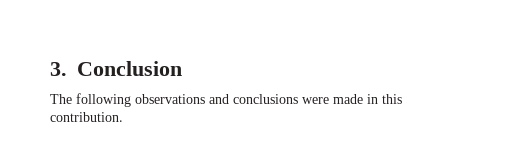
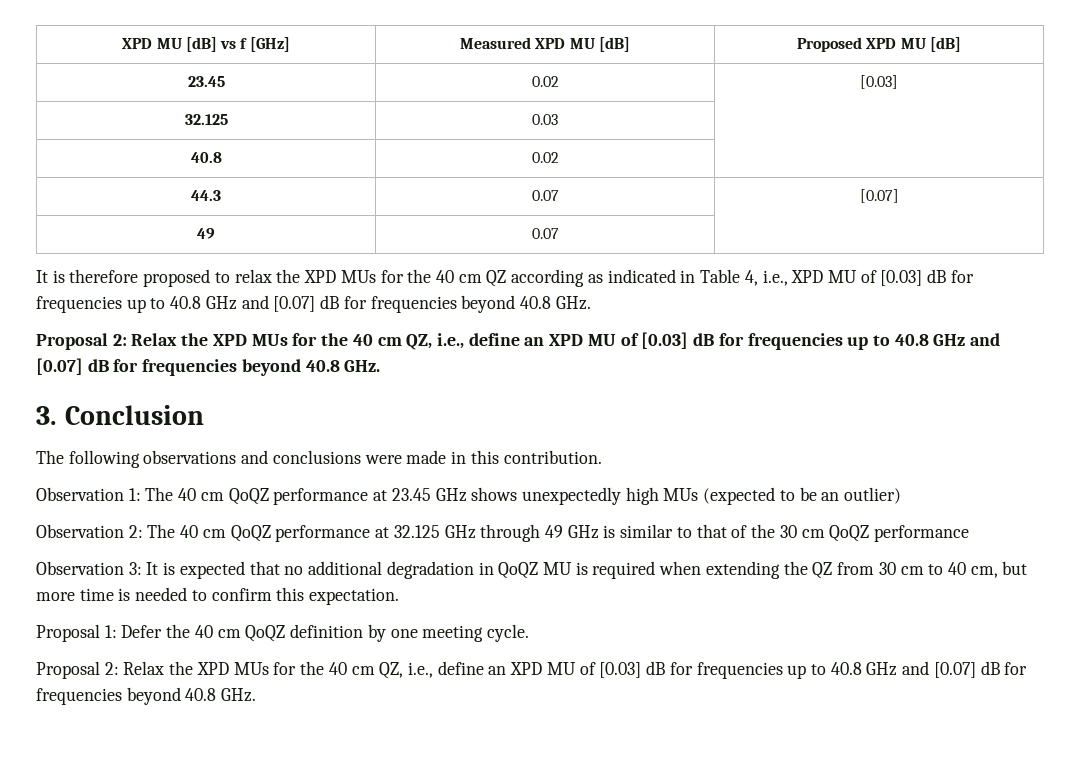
+ XPD MU [dB] vs f [GHz] | Measured XPD MU [dB] | Proposed XPD MU [dB]
+ 23.45 | 0.02 | [0.03]
+ 32.125 | 0.03 |
+ 40.8 | 0.02 |
+ 44.3 | 0.07 | [0.07]
+ 49 | 0.07 |
+ It is therefore proposed to relax the XPD MUs for the 40 cm QZ according as indicated in Table 4, i.e., XPD MU of [0.03] dB for frequencies up to 40.8 GHz and [0.07] dB for frequencies beyond 40.8 GHz.
+ Proposal 2: Relax the XPD MUs for the 40 cm QZ, i.e., define an XPD MU of [0.03] dB for frequencies up to 40.8 GHz and [0.07] dB for frequencies beyond 40.8 GHz.
+ Observation 1: The 40 cm QoQZ performance at 23.45 GHz shows unexpectedly high MUs (expected to be an outlier)
+ Observation 2: The 40 cm QoQZ performance at 32.125 GHz through 49 GHz is similar to that of the 30 cm QoQZ performance
+ Observation 3: It is expected that no additional degradation in QoQZ MU is required when extending the QZ from 30 cm to 40 cm, but more time is needed to confirm this expectation.
+ Proposal 1: Defer the 40 cm QoQZ definition by one meeting cycle.
+ Proposal 2: Relax the XPD MUs for the 40 cm QZ, i.e., define an XPD MU of [0.03] dB for frequencies up to 40.8 GHz and [0.07] dB for frequencies beyond 40.8 GHz.

